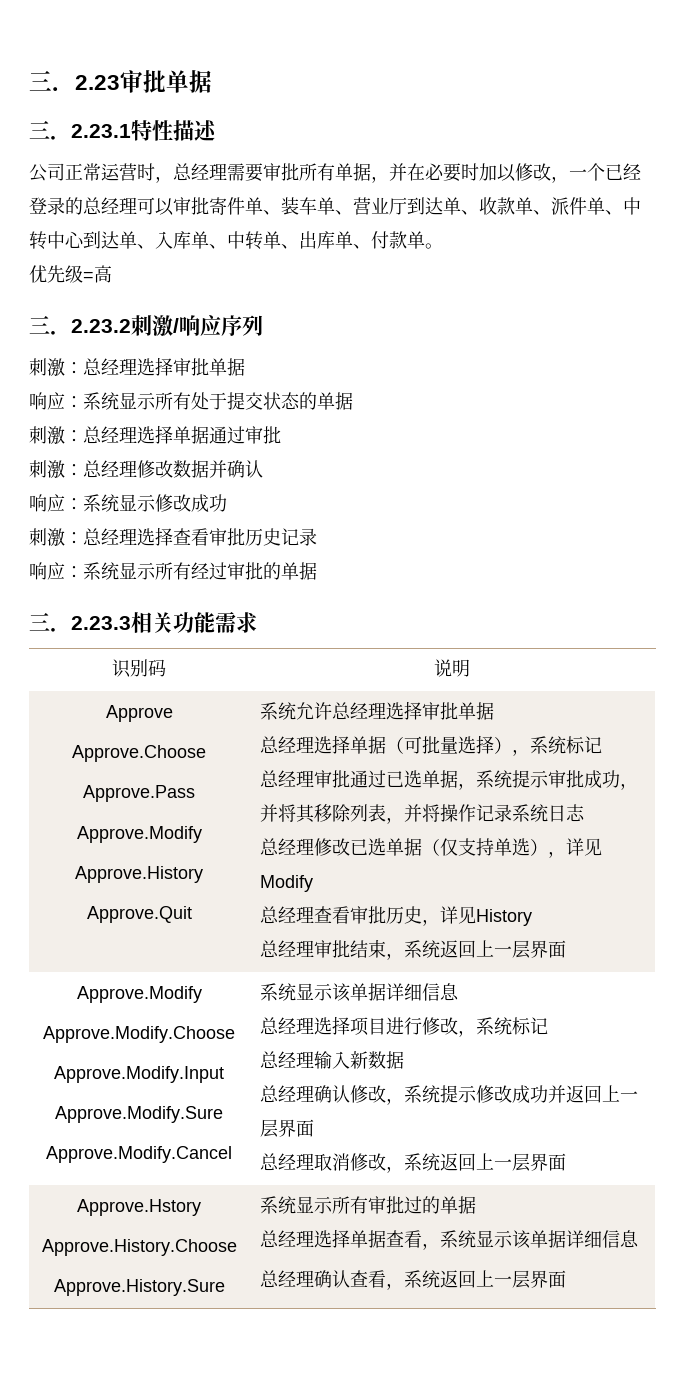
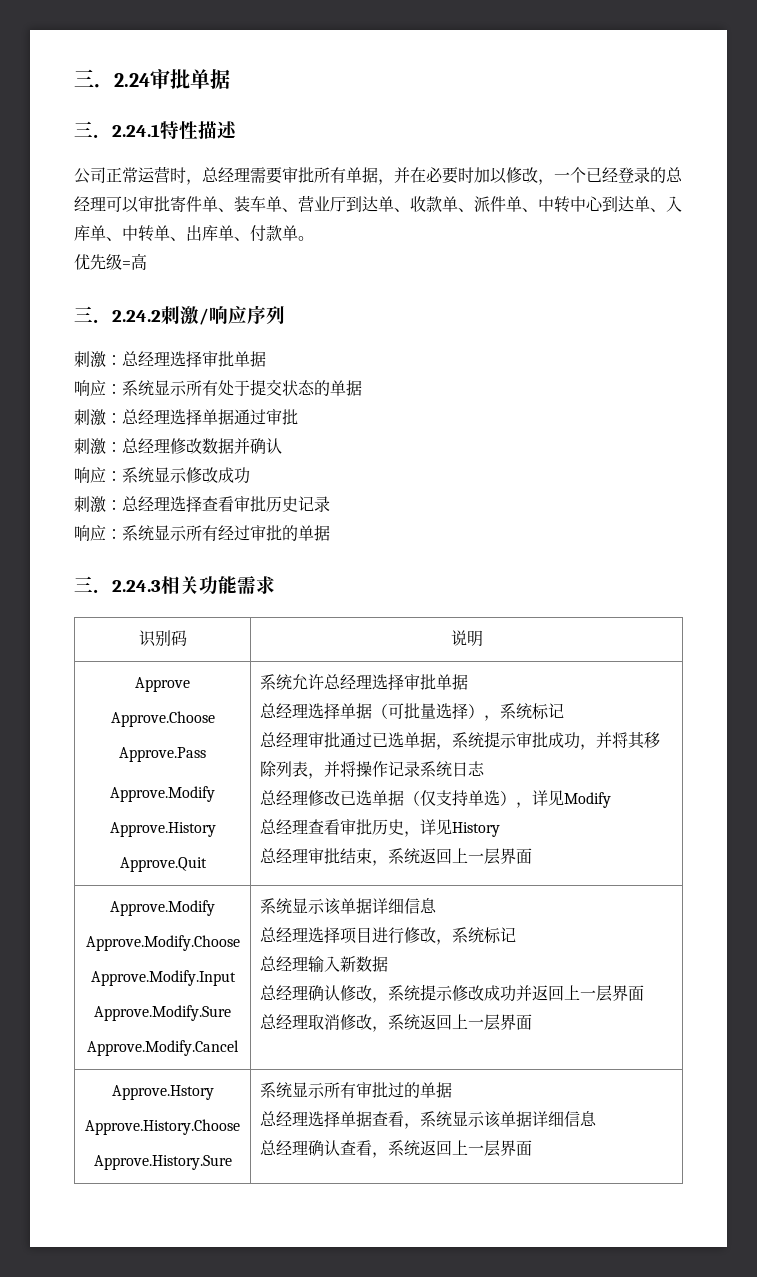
- 三．2.23审批单据
+ 三．2.24审批单据
- 三．2.23.1特性描述
+ 三．2.24.1特性描述
- 三．2.23.2刺激/响应序列
+ 三．2.24.2刺激/响应序列
- 三．2.23.3相关功能需求
+ 三．2.24.3相关功能需求

